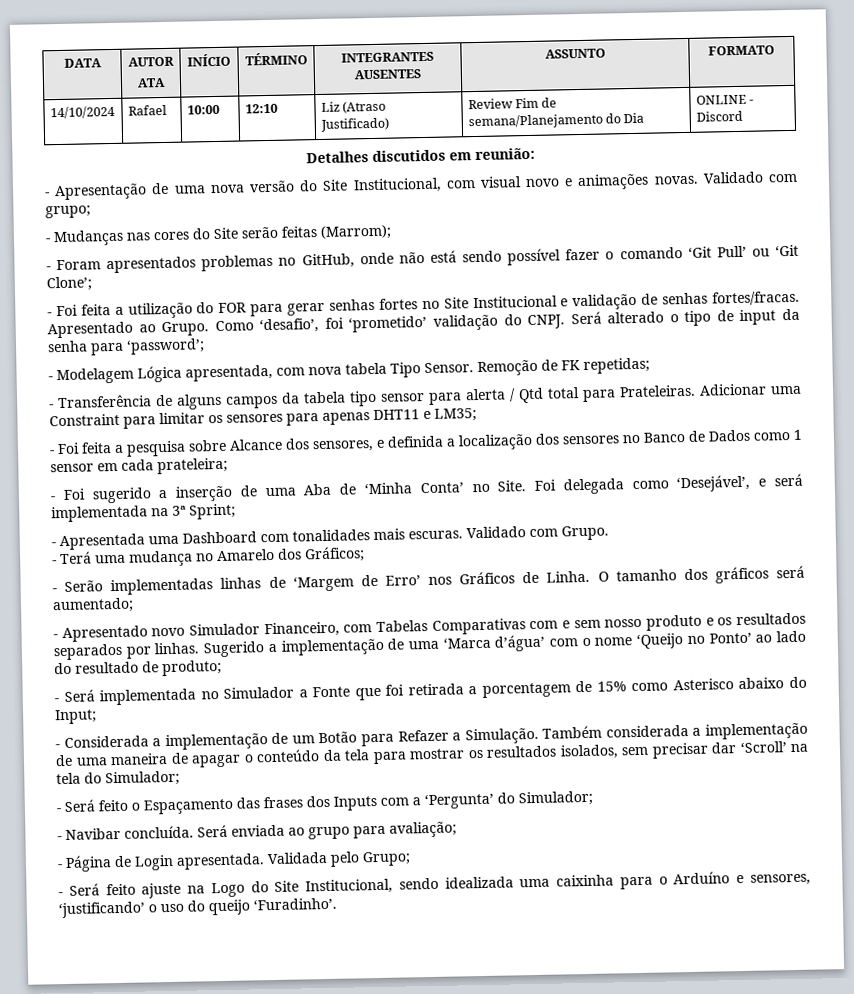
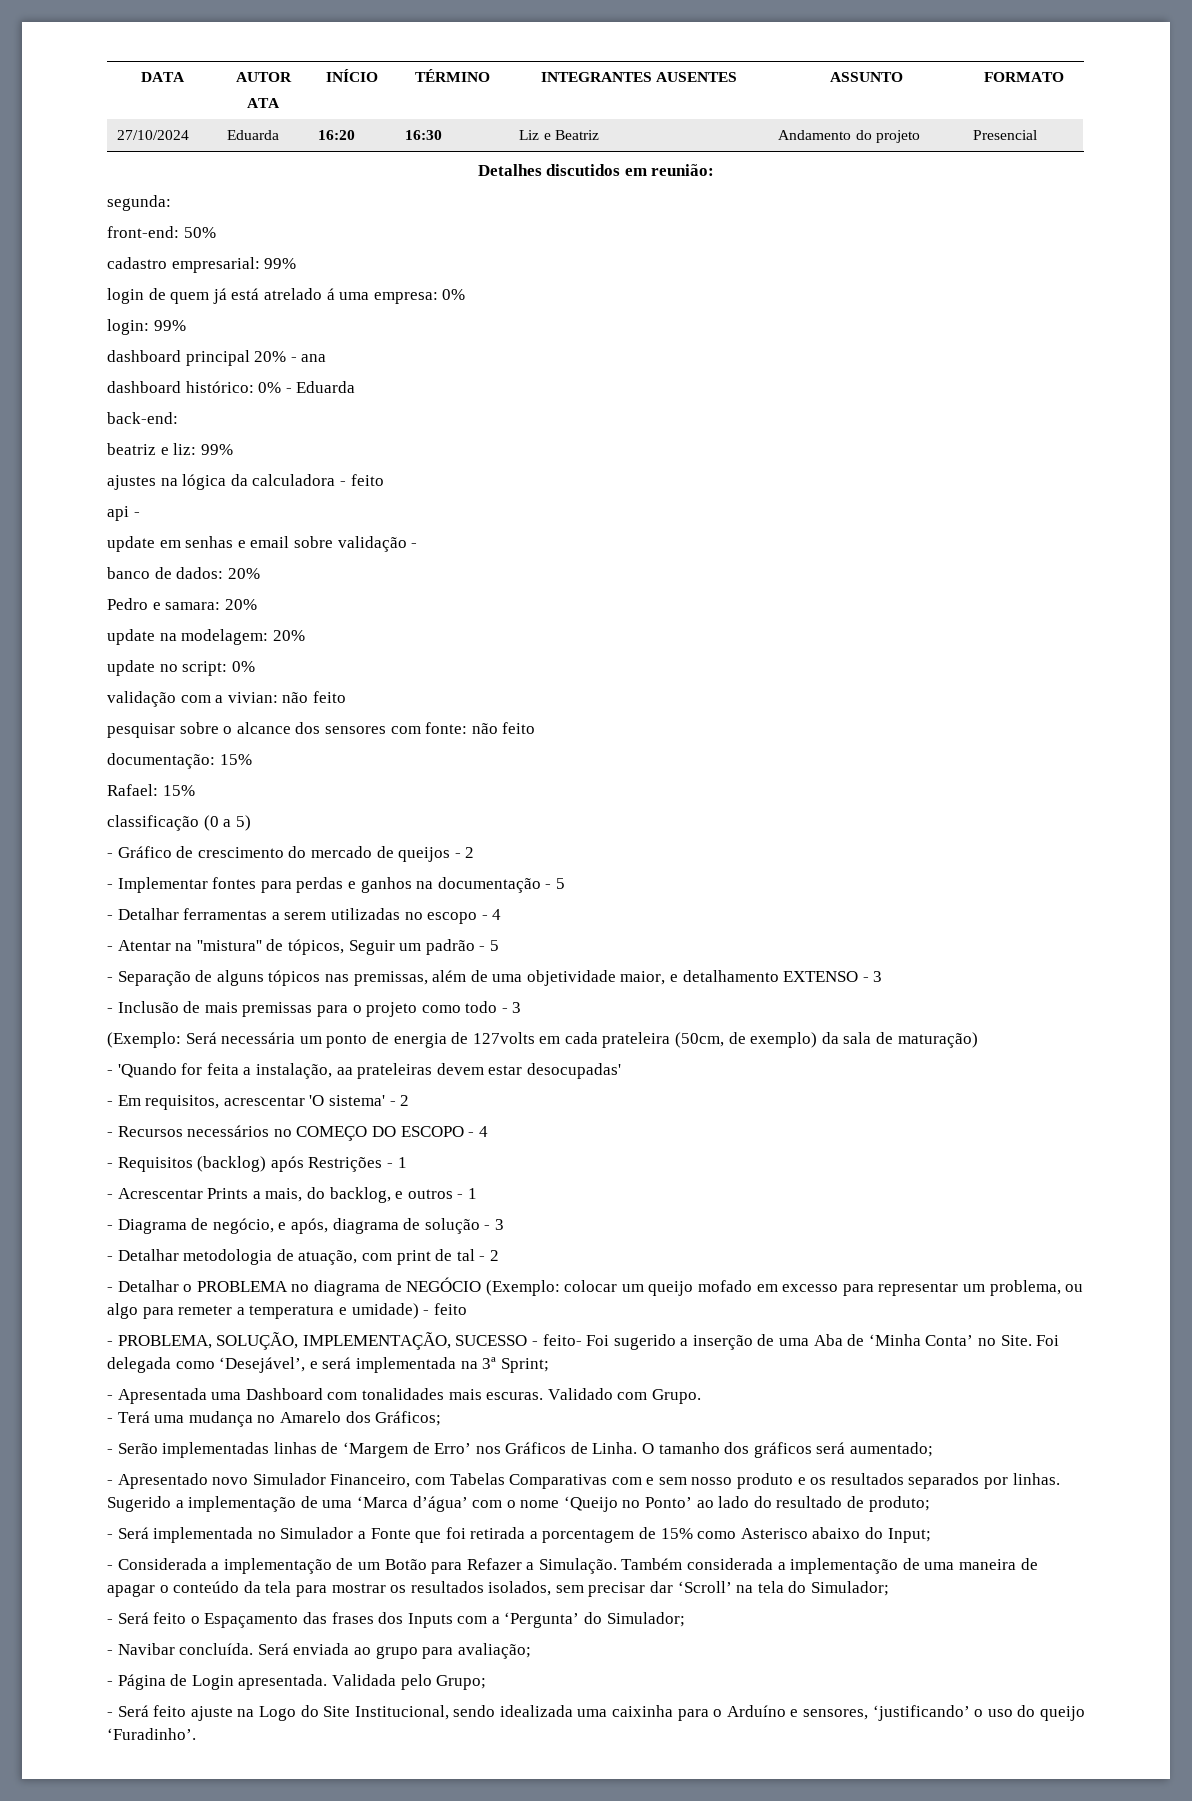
- 14/10/2024 | Rafael | 10:00 | 12:10 | Liz (Atraso Justificado) | Review Fim de semana/Planejamento do Dia | ONLINE - Discord
+ 27/10/2024 | Eduarda | 16:20 | 16:30 | Liz e Beatriz | Andamento do projeto | Presencial
  Detalhes discutidos em reunião:
- - Apresentação de uma nova versão do Site Institucional, com visual novo e animações novas. Validado com grupo;
- - Mudanças nas cores do Site serão feitas (Marrom);
- - Foram apresentados problemas no GitHub, onde não está sendo possível fazer o comando ‘Git Pull’ ou ‘Git Clone’;
- - Foi feita a utilização do FOR para gerar senhas fortes no Site Institucional e validação de senhas fortes/fracas. Apresentado ao Grupo. Como ‘desafio’, foi ‘prometido’ validação do CNPJ. Será alterado o tipo de input da senha para ‘password’;
- - Modelagem Lógica apresentada, com nova tabela Tipo Sensor. Remoção de FK repetidas;
- - Transferência de alguns campos da tabela tipo sensor para alerta / Qtd total para Prateleiras. Adicionar uma Constraint para limitar os sensores para apenas DHT11 e LM35;
- - Foi feita a pesquisa sobre Alcance dos sensores, e definida a localização dos sensores no Banco de Dados como 1 sensor em cada prateleira;
- - Foi sugerido a inserção de uma Aba de ‘Minha Conta’ no Site.
+ segunda:
+ front-end: 50%
+ cadastro empresarial: 99%
+ login de quem já está atrelado á uma empresa: 0%
+ login: 99%
+ dashboard principal 20% - ana
+ dashboard histórico: 0% - Eduarda
+ back-end:
+ beatriz e liz: 99%
+ ajustes na lógica da calculadora - feito
+ api -
+ update em senhas e email sobre validação -
+ banco de dados: 20%
+ Pedro e samara: 20%
+ update na modelagem: 20%
+ update no script: 0%
+ validação com a vivian: não feito
+ pesquisar sobre o alcance dos sensores com fonte: não feito
+ documentação: 15%
+ Rafael: 15%
+ classificação (0 a 5)
+ - Gráfico de crescimento do mercado de queijos - 2
+ - Implementar fontes para perdas e ganhos na documentação - 5
+ - Detalhar ferramentas a serem utilizadas no escopo - 4
+ - Atentar na ''mistura'' de tópicos, Seguir um padrão - 5
+ - Separação de alguns tópicos nas premissas, além de uma objetividade maior, e detalhamento EXTENSO - 3
+ - Inclusão de mais premissas para o projeto como todo - 3
+ (Exemplo: Será necessária um ponto de energia de 127volts em cada prateleira (50cm, de exemplo) da sala de maturação)
+ - 'Quando for feita a instalação, aa prateleiras devem estar desocupadas'
+ - Em requisitos, acrescentar 'O sistema' - 2
+ - Recursos necessários no COMEÇO DO ESCOPO - 4
+ - Requisitos (backlog) após Restrições - 1
+ - Acrescentar Prints a mais, do backlog, e outros - 1
+ - Diagrama de negócio, e após, diagrama de solução - 3
+ - Detalhar metodologia de atuação, com print de tal - 2
+ - Detalhar o PROBLEMA no diagrama de NEGÓCIO (Exemplo: colocar um queijo mofado em excesso para representar um problema, ou algo para remeter a temperatura e umidade) - feito
+ - PROBLEMA, SOLUÇÃO, IMPLEMENTAÇÃO, SUCESSO - feito- Foi sugerido a inserção de uma Aba de ‘Minha Conta’ no Site.

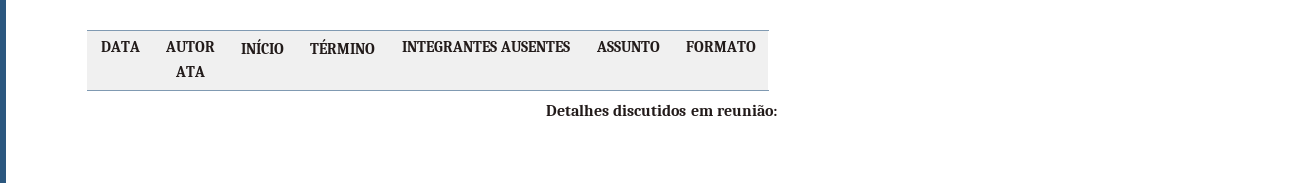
- 27/10/2024 | Eduarda | 16:20 | 16:30 | Liz e Beatriz | Andamento do projeto | Presencial
  Detalhes discutidos em reunião:
- segunda:
- front-end: 50%
- cadastro empresarial: 99%
- login de quem já está atrelado á uma empresa: 0%
- login: 99%
- dashboard principal 20% - ana
- dashboard histórico: 0% - Eduarda
- back-end:
- beatriz e liz: 99%
- ajustes na lógica da calculadora - feito
- api -
- update em senhas e email sobre validação -
- banco de dados: 20%
- Pedro e samara: 20%
- update na modelagem: 20%
- update no script: 0%
- validação com a vivian: não feito
- pesquisar sobre o alcance dos sensores com fonte: não feito
- documentação: 15%
- Rafael: 15%
- classificação (0 a 5)
- - Gráfico de crescimento do mercado de queijos - 2
- - Implementar fontes para perdas e ganhos na documentação - 5
- - Detalhar ferramentas a serem utilizadas no escopo - 4
- - Atentar na ''mistura'' de tópicos, Seguir um padrão - 5
- - Separação de alguns tópicos nas premissas, além de uma objetividade maior, e detalhamento EXTENSO - 3
- - Inclusão de mais premissas para o projeto como todo - 3
- (Exemplo: Será necessária um ponto de energia de 127volts em cada prateleira (50cm, de exemplo) da sala de maturação)
- - 'Quando for feita a instalação, aa prateleiras devem estar desocupadas'
- - Em requisitos, acrescentar 'O sistema' - 2
- - Recursos necessários no COMEÇO DO ESCOPO - 4
- - Requisitos (backlog) após Restrições - 1
- - Acrescentar Prints a mais, do backlog, e outros - 1
- - Diagrama de negócio, e após, diagrama de solução - 3
- - Detalhar metodologia de atuação, com print de tal - 2
- - Detalhar o PROBLEMA no diagrama de NEGÓCIO (Exemplo: colocar um queijo mofado em excesso para representar um problema, ou algo para remeter a temperatura e umidade) - feito
- - PROBLEMA, SOLUÇÃO, IMPLEMENTAÇÃO, SUCESSO - feito- Foi sugerido a inserção de uma Aba de ‘Minha Conta’ no Site. Foi delegada como ‘Desejável’, e será implementada na 3ª Sprint;
- - Apresentada uma Dashboard com tonalidades mais escuras. Validado com Grupo.
- - Terá uma mudança no Amarelo dos Gráficos;
- - Serão implementadas linhas de ‘Margem de Erro’ nos Gráficos de Linha. O tamanho dos gráficos será aumentado;
- - Apresentado novo Simulador Financeiro, com Tabelas Comparativas com e sem nosso produto e os resultados separados por linhas. Sugerido a implementação de uma ‘Marca d’água’ com o nome ‘Queijo no Ponto’ ao lado do resultado de produto;
- - Será implementada no Simulador a Fonte que foi retirada a porcentagem de 15% como Asterisco abaixo do Input;
- - Considerada a implementação de um Botão para Refazer a Simulação. Também considerada a implementação de uma maneira de apagar o conteúdo da tela para mostrar os resultados isolados, sem precisar dar ‘Scroll’ na tela do Simulador;
- - Será feito o Espaçamento das frases dos Inputs com a ‘Pergunta’ do Simulador;
- - Navibar concluída. Será enviada ao grupo para avaliação;
- - Página de Login apresentada. Validada pelo Grupo;
- - Será feito ajuste na Logo do Site Institucional, sendo idealizada uma caixinha para o Arduíno e sensores, ‘justificando’ o uso do queijo ‘Furadinho’.

